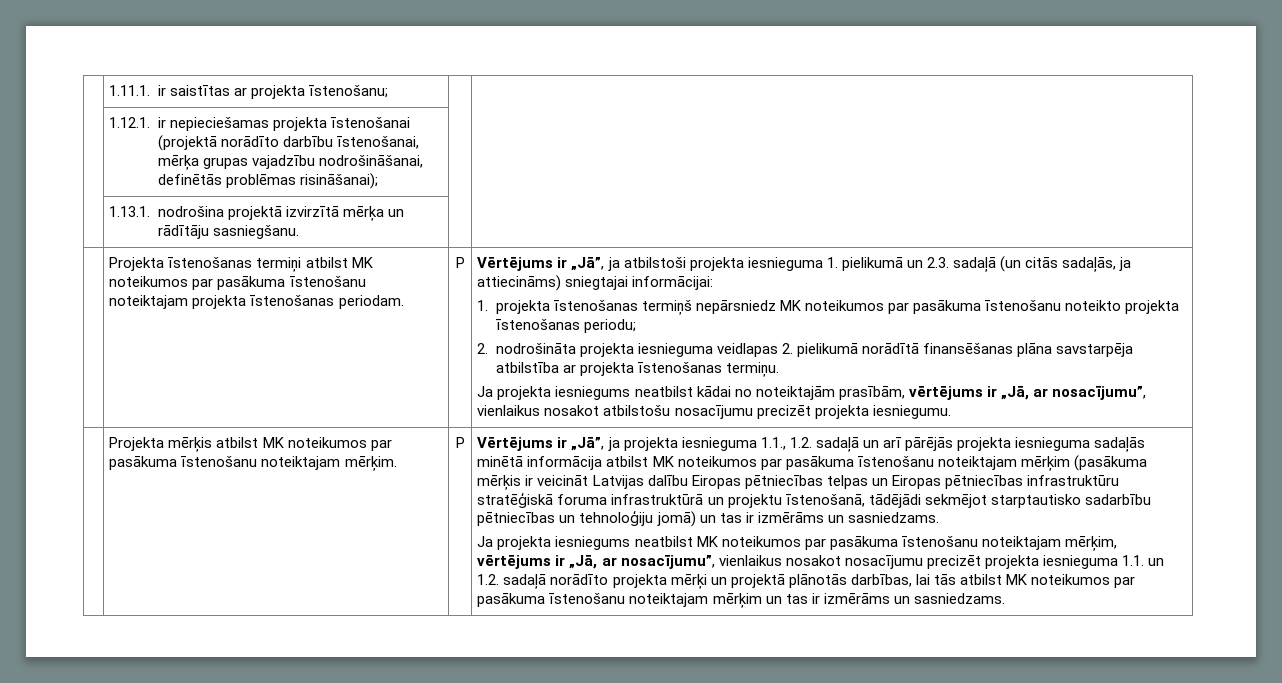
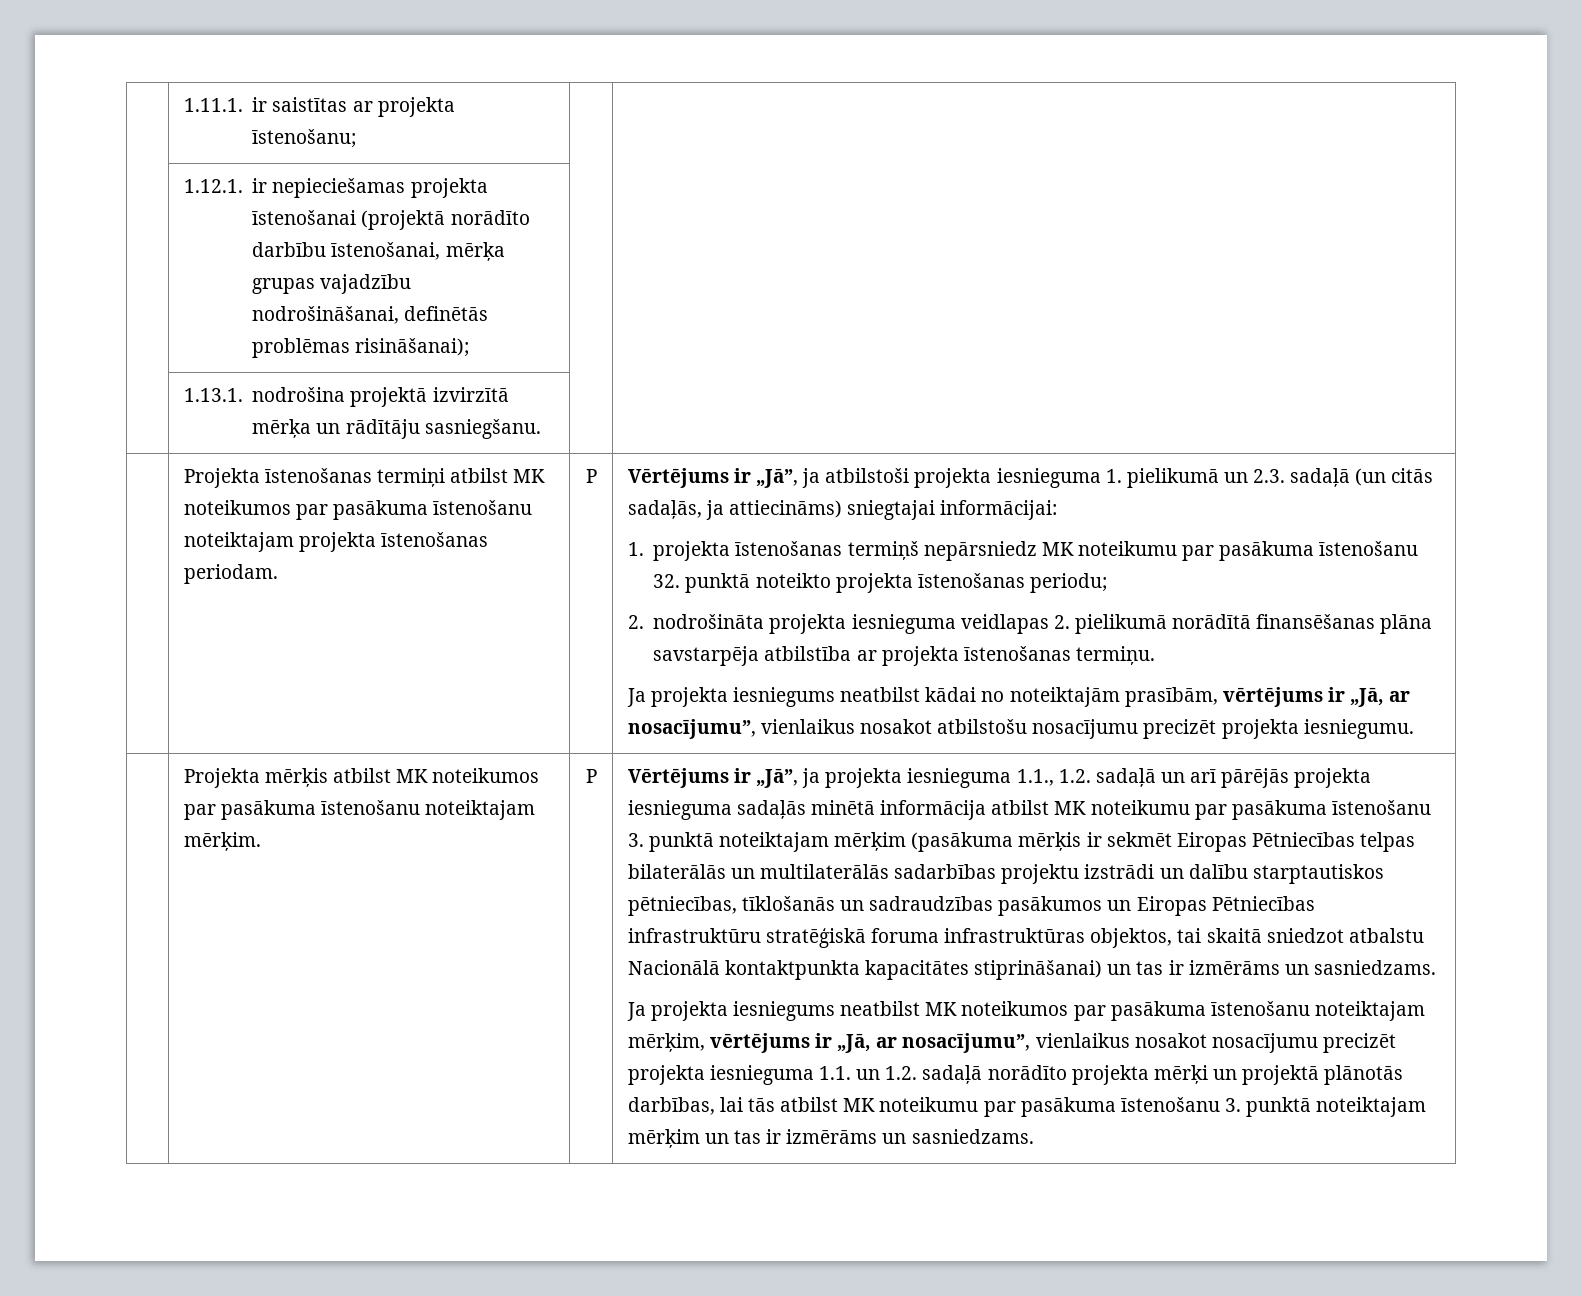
- 1. projekta īstenošanas termiņš nepārsniedz MK noteikumos par pasākuma īstenošanu noteikto projekta īstenošanas periodu;
+ 1. projekta īstenošanas termiņš nepārsniedz MK noteikumu par pasākuma īstenošanu 32. punktā noteikto projekta īstenošanas periodu;
- Vērtējums ir „Jā”, ja projekta iesnieguma 1.1., 1.2. sadaļā un arī pārējās projekta iesnieguma sadaļās minētā informācija atbilst MK noteikumos par pasākuma īstenošanu noteiktajam mērķim (pasākuma mērķis ir veicināt Latvijas dalību Eiropas pētniecības telpas un Eiropas pētniecības infrastruktūru stratēģiskā foruma infrastruktūrā un projektu īstenošanā, tādējādi sekmējot starptautisko sadarbību pētniecības un tehnoloģiju jomā) un tas ir izmērāms un sasniedzams.
+ Vērtējums ir „Jā”, ja projekta iesnieguma 1.1., 1.2. sadaļā un arī pārējās projekta iesnieguma sadaļās minētā informācija atbilst MK noteikumu par pasākuma īstenošanu 3. punktā noteiktajam mērķim (pasākuma mērķis ir sekmēt Eiropas Pētniecības telpas bilaterālās un multilaterālās sadarbības projektu izstrādi un dalību starptautiskos pētniecības, tīklošanās un sadraudzības pasākumos un Eiropas Pētniecības infrastruktūru stratēģiskā foruma infrastruktūras objektos, tai skaitā sniedzot atbalstu Nacionālā kontaktpunkta kapacitātes stiprināšanai) un tas ir izmērāms un sasniedzams.
- Ja projekta iesniegums neatbilst MK noteikumos par pasākuma īstenošanu noteiktajam mērķim, vērtējums ir „Jā, ar nosacījumu”, vienlaikus nosakot nosacījumu precizēt projekta iesnieguma 1.1. un 1.2. sadaļā norādīto projekta mērķi un projektā plānotās darbības, lai tās atbilst MK noteikumos par pasākuma īstenošanu noteiktajam mērķim un tas ir izmērāms un sasniedzams.
+ Ja projekta iesniegums neatbilst MK noteikumos par pasākuma īstenošanu noteiktajam mērķim, vērtējums ir „Jā, ar nosacījumu”, vienlaikus nosakot nosacījumu precizēt projekta iesnieguma 1.1. un 1.2. sadaļā norādīto projekta mērķi un projektā plānotās darbības, lai tās atbilst MK noteikumu par pasākuma īstenošanu 3. punktā noteiktajam mērķim un tas ir izmērāms un sasniedzams.

